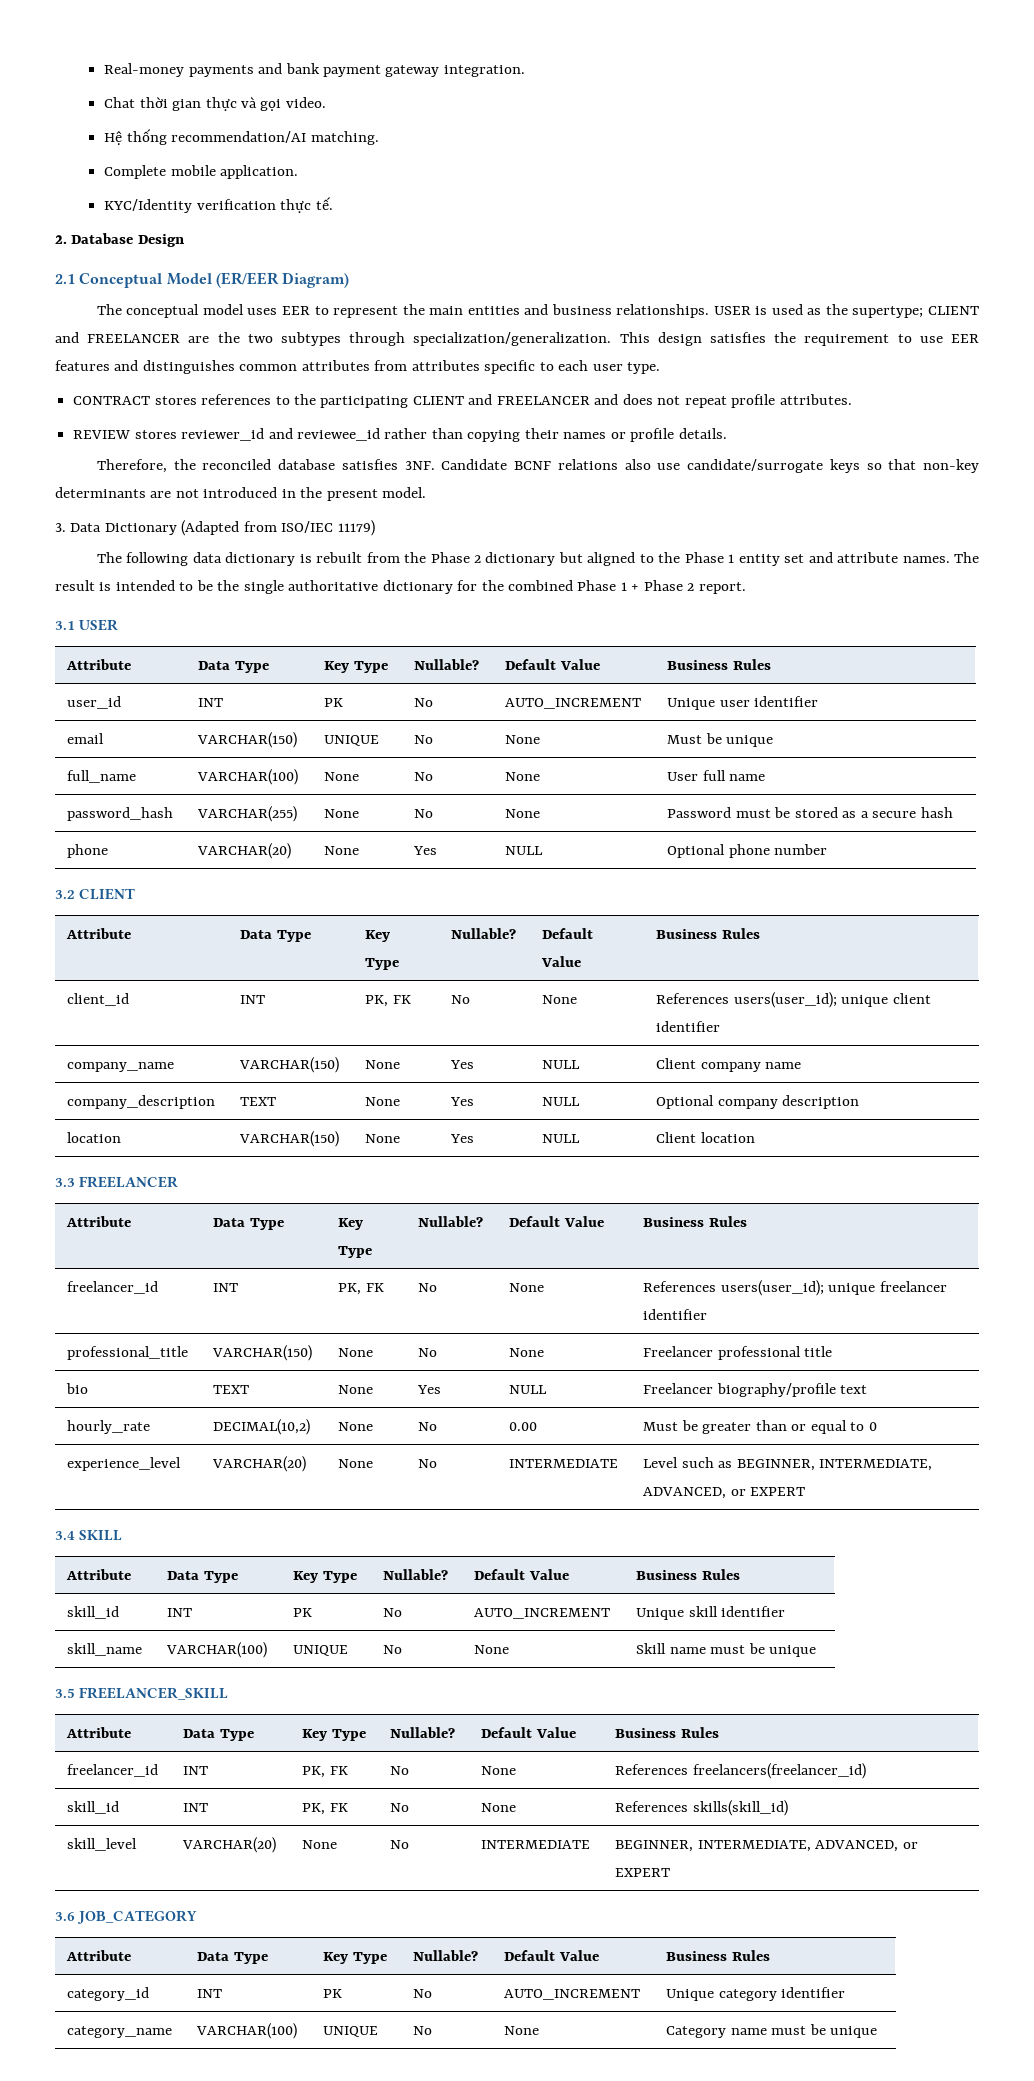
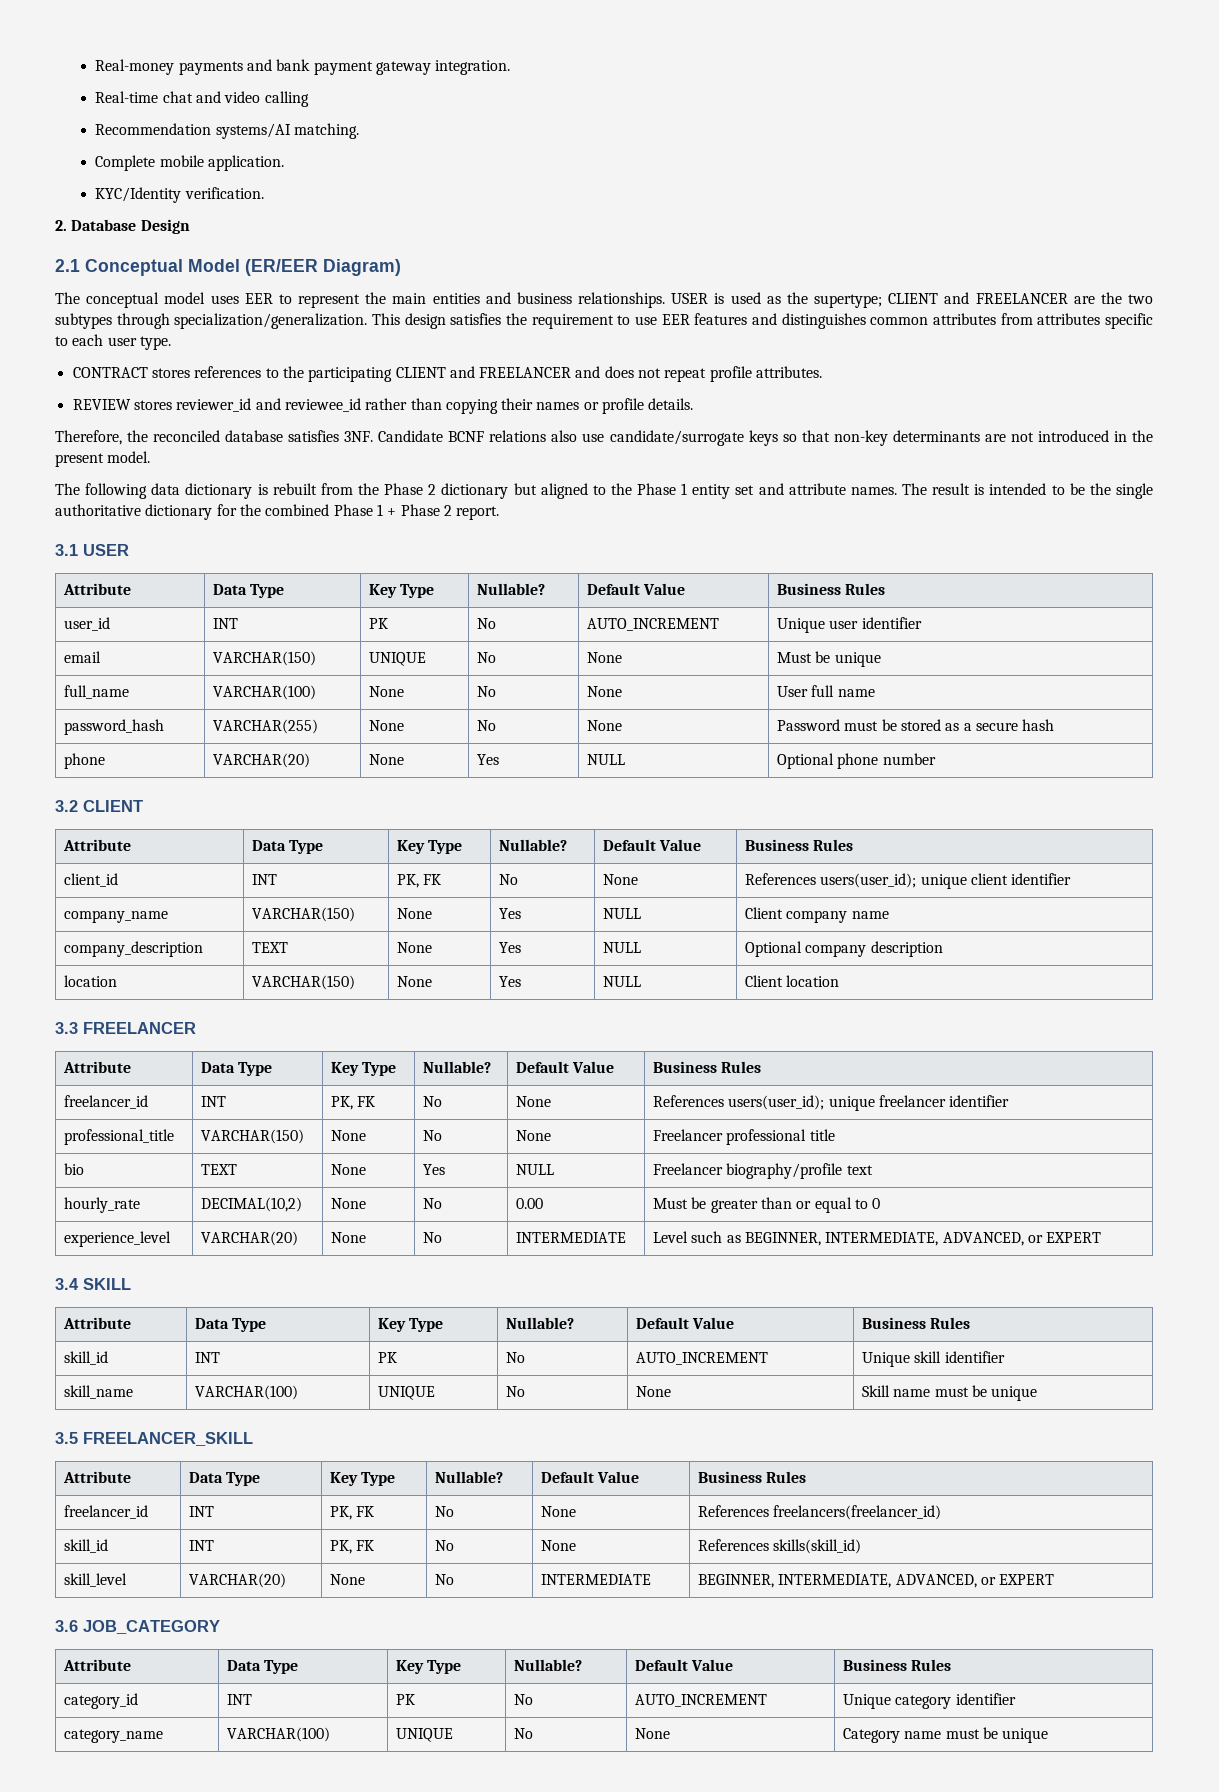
- Chat thời gian thực và gọi video.
- Hệ thống recommendation/AI matching.
+ Real-time chat and video calling
+ Recommendation systems/AI matching.
- KYC/Identity verification thực tế.
+ KYC/Identity verification.
- 3. Data Dictionary (Adapted from ISO/IEC 11179)

